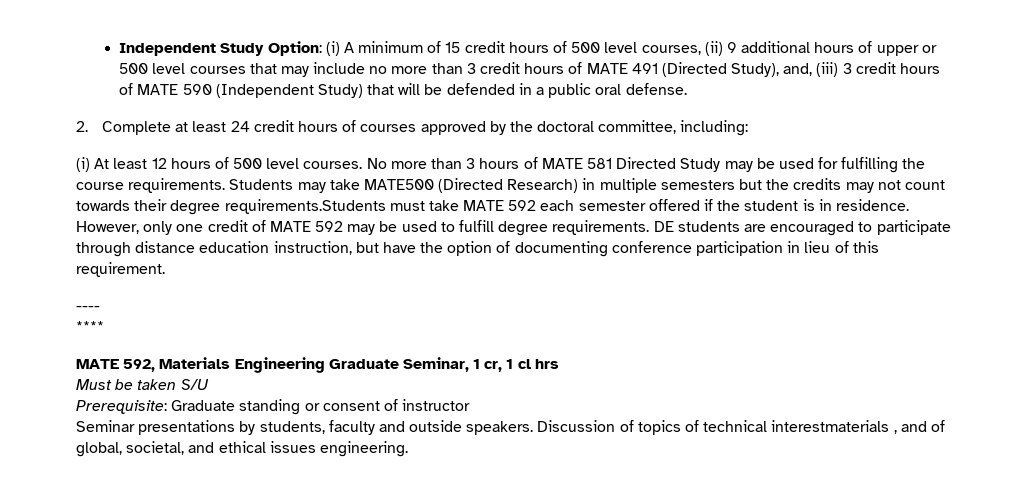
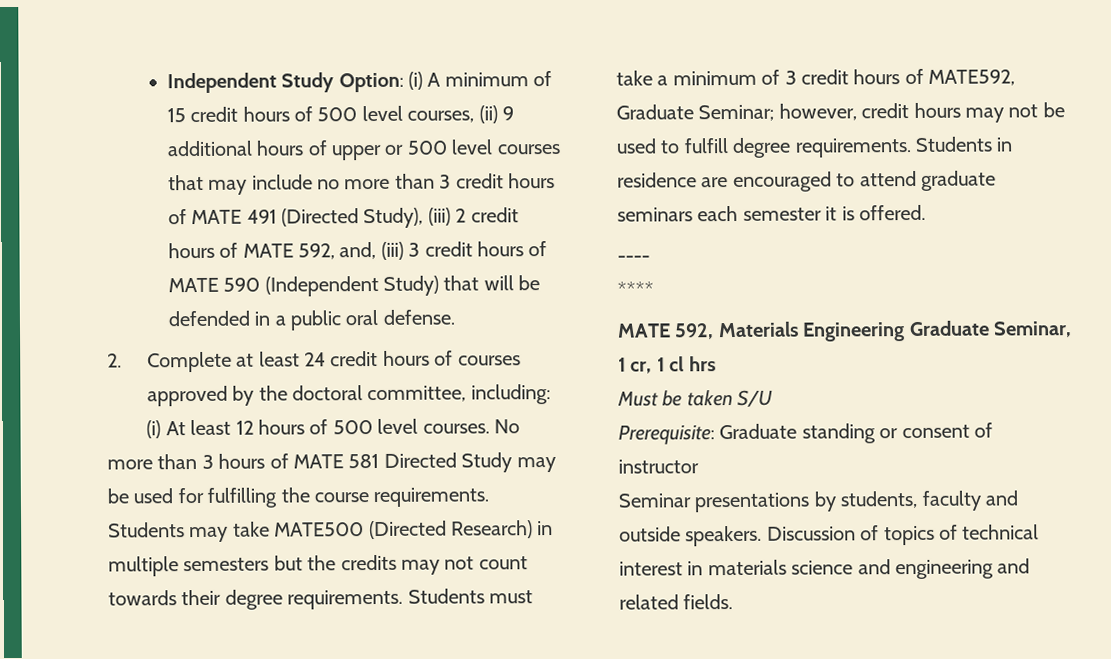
- Independent Study Option: (i) A minimum of 15 credit hours of 500 level courses, (ii) 9 additional hours of upper or 500 level courses that may include no more than 3 credit hours of MATE 491 (Directed Study), and, (iii) 3 credit hours of MATE 590 (Independent Study) that will be defended in a public oral defense.
+ Independent Study Option: (i) A minimum of 15 credit hours of 500 level courses, (ii) 9 additional hours of upper or 500 level courses that may include no more than 3 credit hours of MATE 491 (Directed Study), (iii) 2 credit hours of MATE 592, and, (iii) 3 credit hours of MATE 590 (Independent Study) that will be defended in a public oral defense.
- Students may take MATE500 (Directed Research) in multiple semesters but the credits may not count towards their degree requirements.Students must take MATE 592 each semester offered if the student is in residence. However, only one credit of MATE 592 may be used to fulfill degree requirements.
+ Students may take MATE500 (Directed Research) in multiple semesters but the credits may not count towards their degree requirements. Students must take a minimum of 3 credit hours of MATE592, Graduate Seminar; however, credit hours may not be used to fulfill degree requirements.
- DE students are encouraged to participate through distance education instruction, but have the option of documenting conference participation in lieu of this requirement.
+ Students in residence are encouraged to attend graduate seminars each semester it is offered.
- Discussion of topics of technical interestmaterials , and of global, societal, and ethical issues engineering.
+ Discussion of topics of technical interest in materials science and engineering and related fields.

